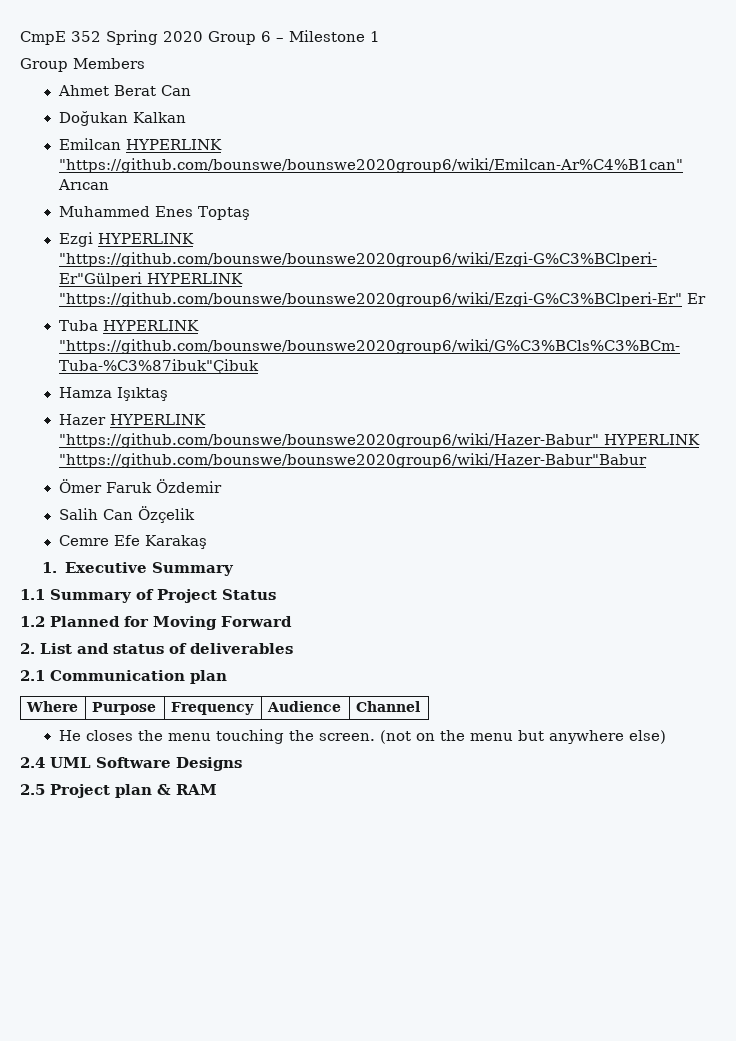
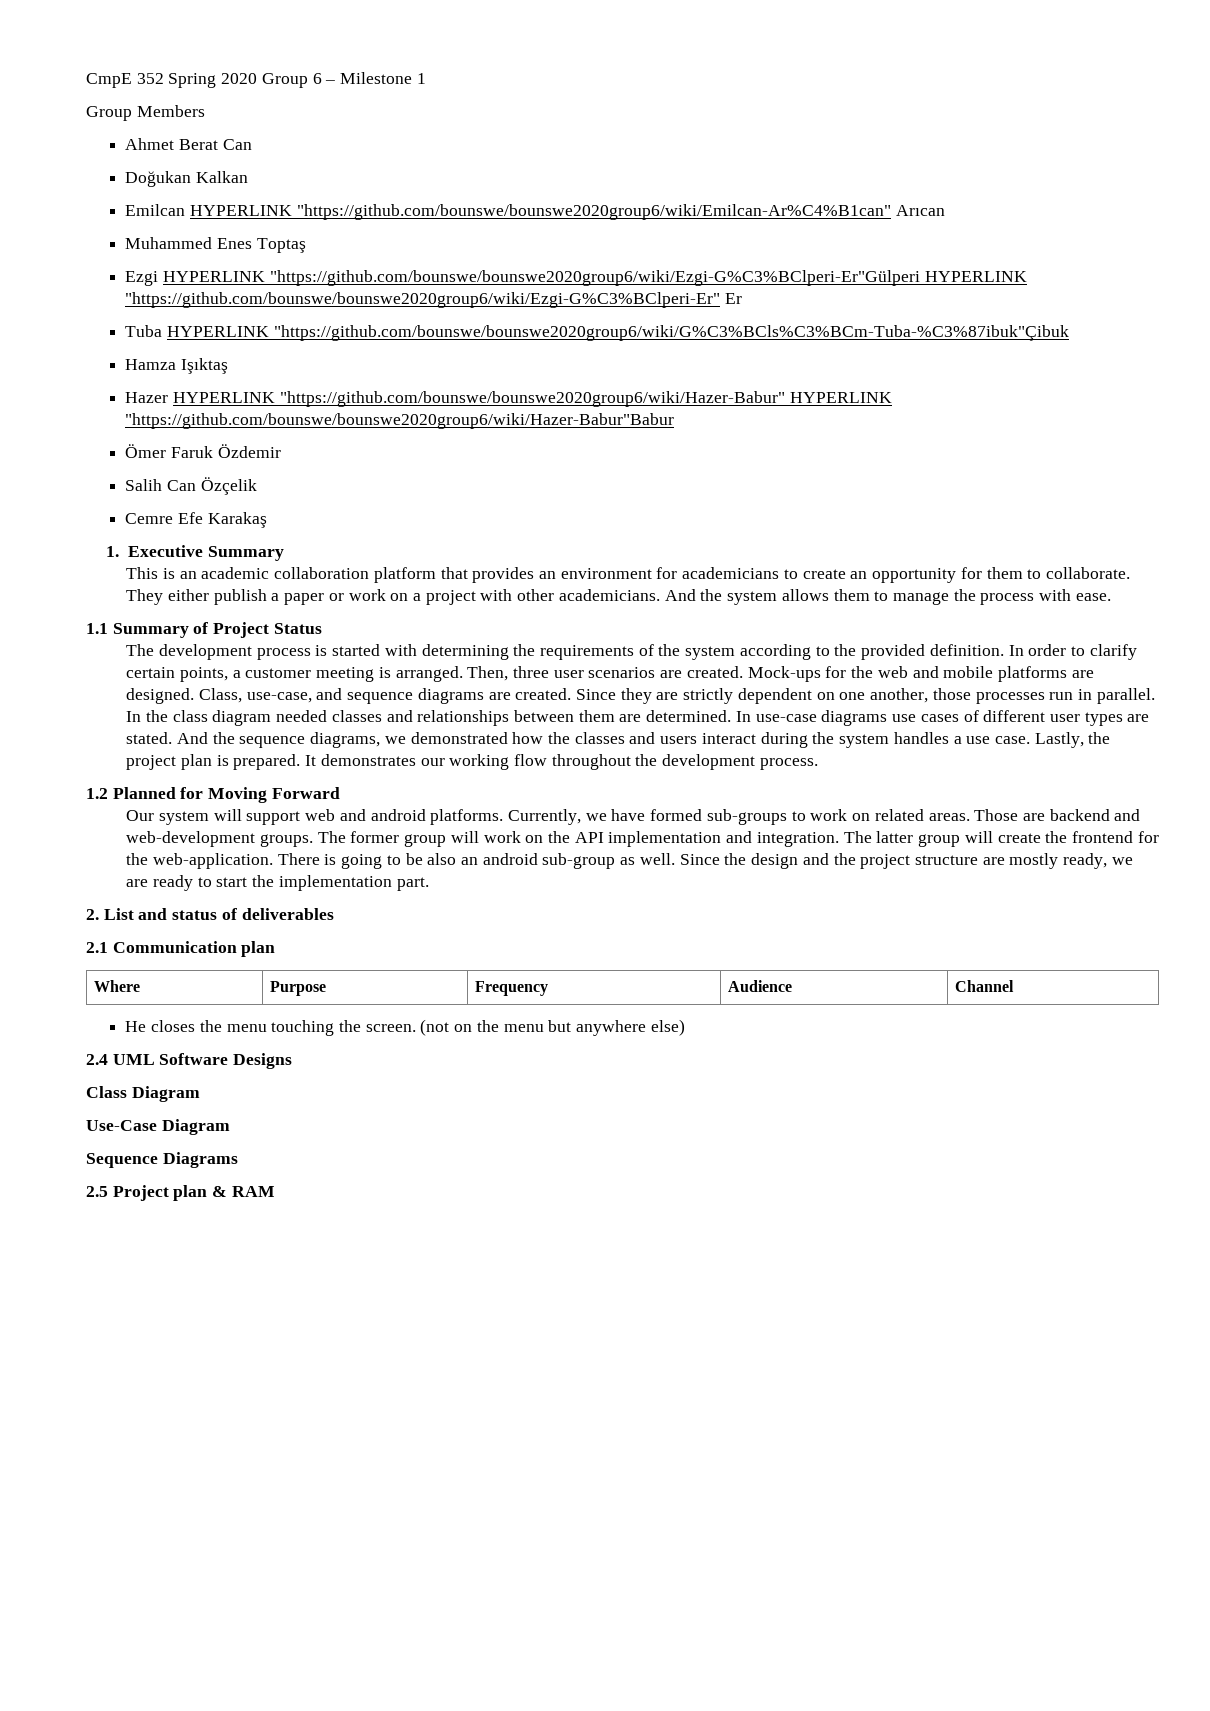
+ This is an academic collaboration platform that provides an environment for academicians to create an opportunity for them to collaborate. They either publish a paper or work on a project with other academicians. And the system allows them to manage the process with ease.
+ The development process is started with determining the requirements of the system according to the provided definition. In order to clarify certain points, a customer meeting is arranged. Then, three user scenarios are created. Mock-ups for the web and mobile platforms are designed. Class, use-case, and sequence diagrams are created. Since they are strictly dependent on one another, those processes run in parallel. In the class diagram needed classes and relationships between them are determined. In use-case diagrams use cases of different user types are stated. And the sequence diagrams, we demonstrated how the classes and users interact during the system handles a use case. Lastly, the project plan is prepared. It demonstrates our working flow throughout the development process.
+ Our system will support web and android platforms. Currently, we have formed sub-groups to work on related areas. Those are backend and web-development groups. The former group will work on the API implementation and integration. The latter group will create the frontend for the web-application. There is going to be also an android sub-group as well. Since the design and the project structure are mostly ready, we are ready to start the implementation part.
+ Class Diagram
+ Use-Case Diagram
+ Sequence Diagrams

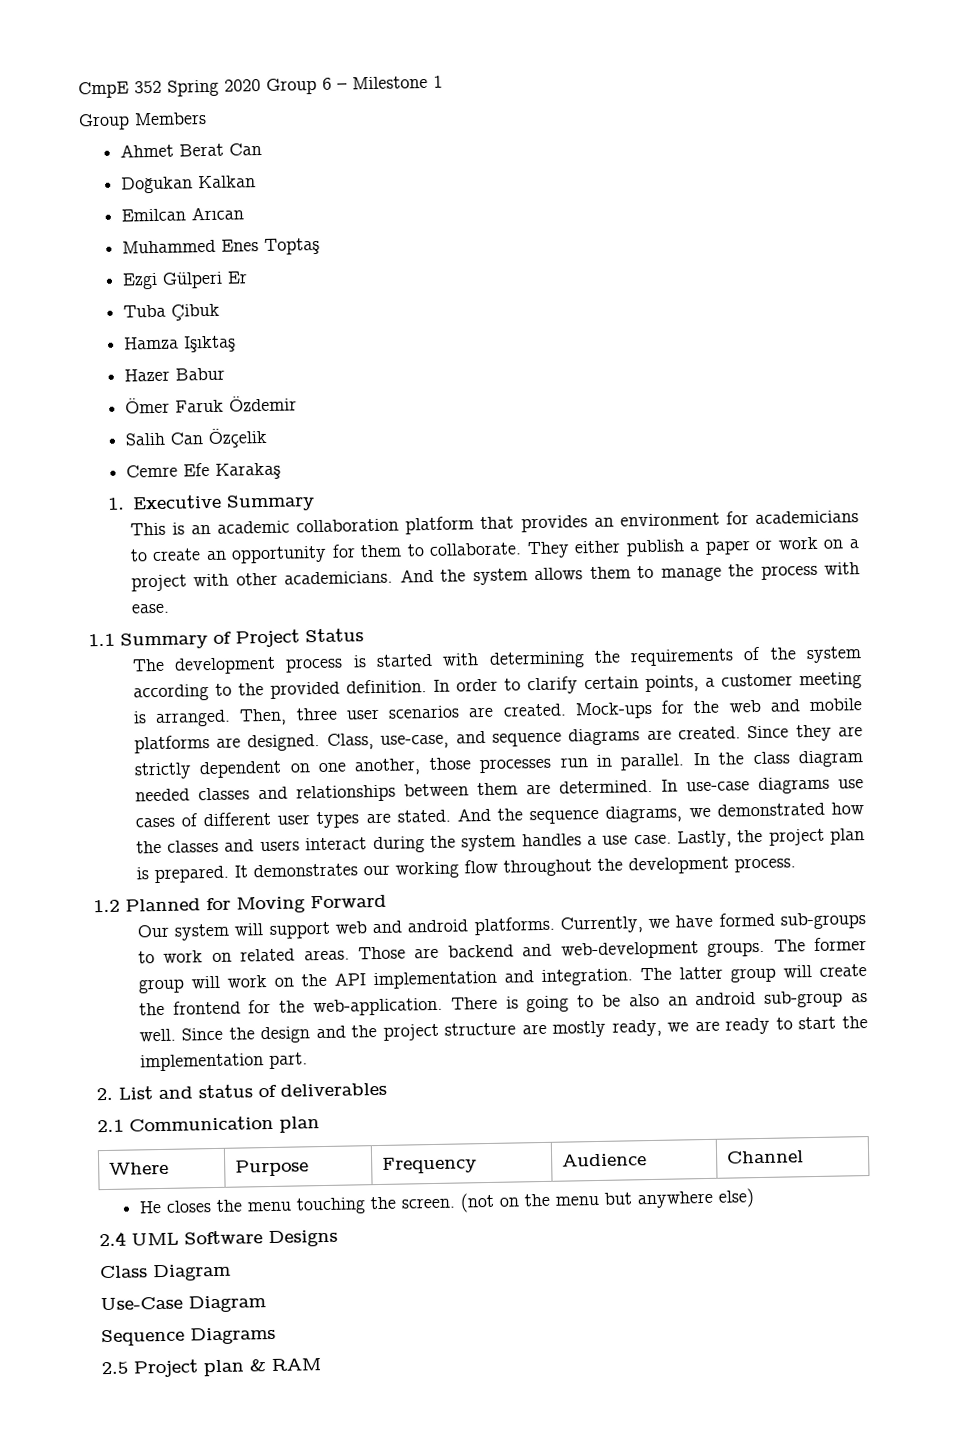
- Emilcan HYPERLINK "https://github.com/bounswe/bounswe2020group6/wiki/Emilcan-Ar%C4%B1can" Arıcan
+ Emilcan Arıcan
- Ezgi HYPERLINK "https://github.com/bounswe/bounswe2020group6/wiki/Ezgi-G%C3%BClperi-Er"Gülperi HYPERLINK "https://github.com/bounswe/bounswe2020group6/wiki/Ezgi-G%C3%BClperi-Er" Er
+ Ezgi Gülperi Er
- Tuba HYPERLINK "https://github.com/bounswe/bounswe2020group6/wiki/G%C3%BCls%C3%BCm-Tuba-%C3%87ibuk"Çibuk
+ Tuba Çibuk
- Hazer HYPERLINK "https://github.com/bounswe/bounswe2020group6/wiki/Hazer-Babur" HYPERLINK "https://github.com/bounswe/bounswe2020group6/wiki/Hazer-Babur"Babur
+ Hazer Babur

